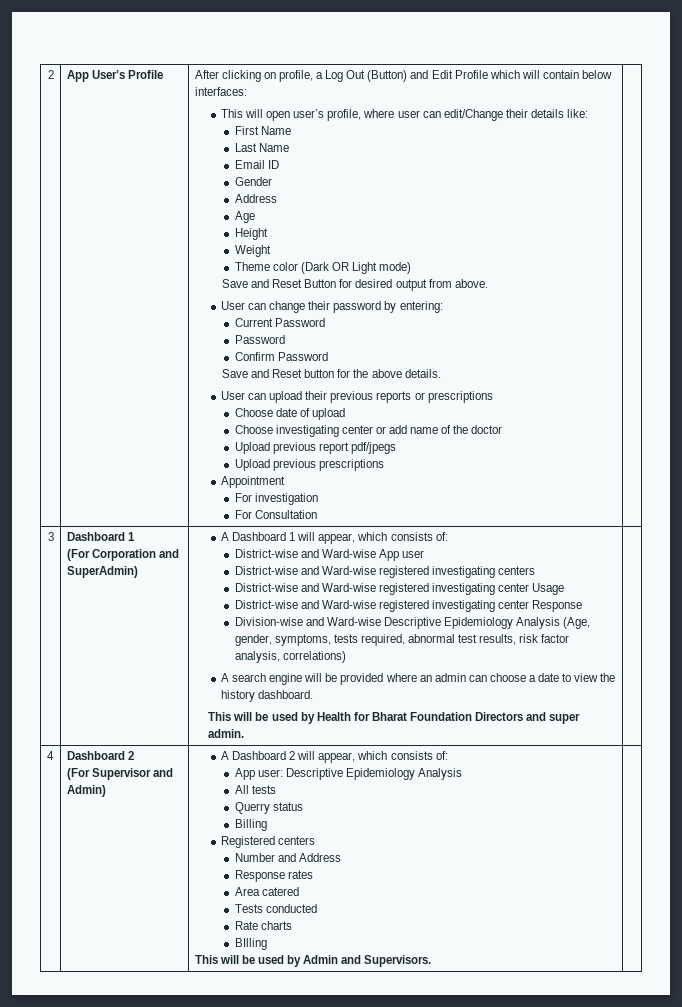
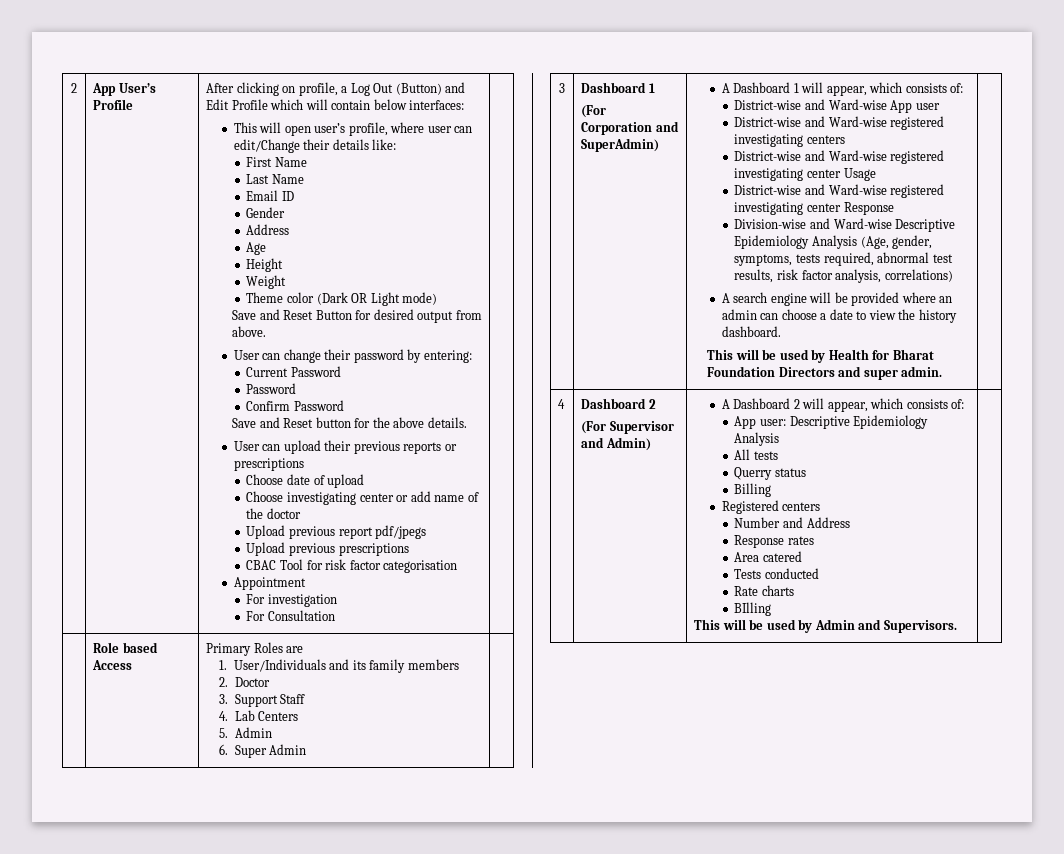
+ CBAC Tool for risk factor categorisation
+ | Role based Access | Primary Roles are
+ 1. User/Individuals and its family members
+ 2. Doctor
+ 3. Support Staff
+ 4. Lab Centers
+ 5. Admin
+ 6. Super Admin |

